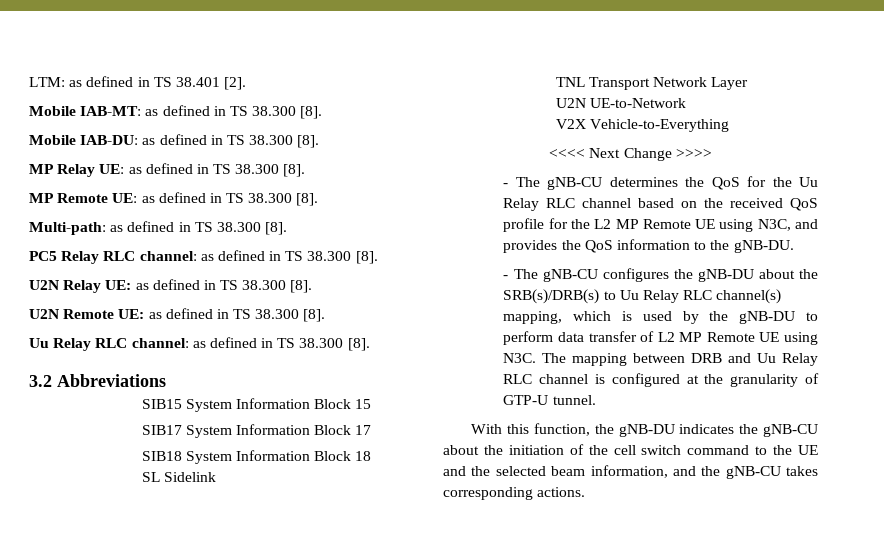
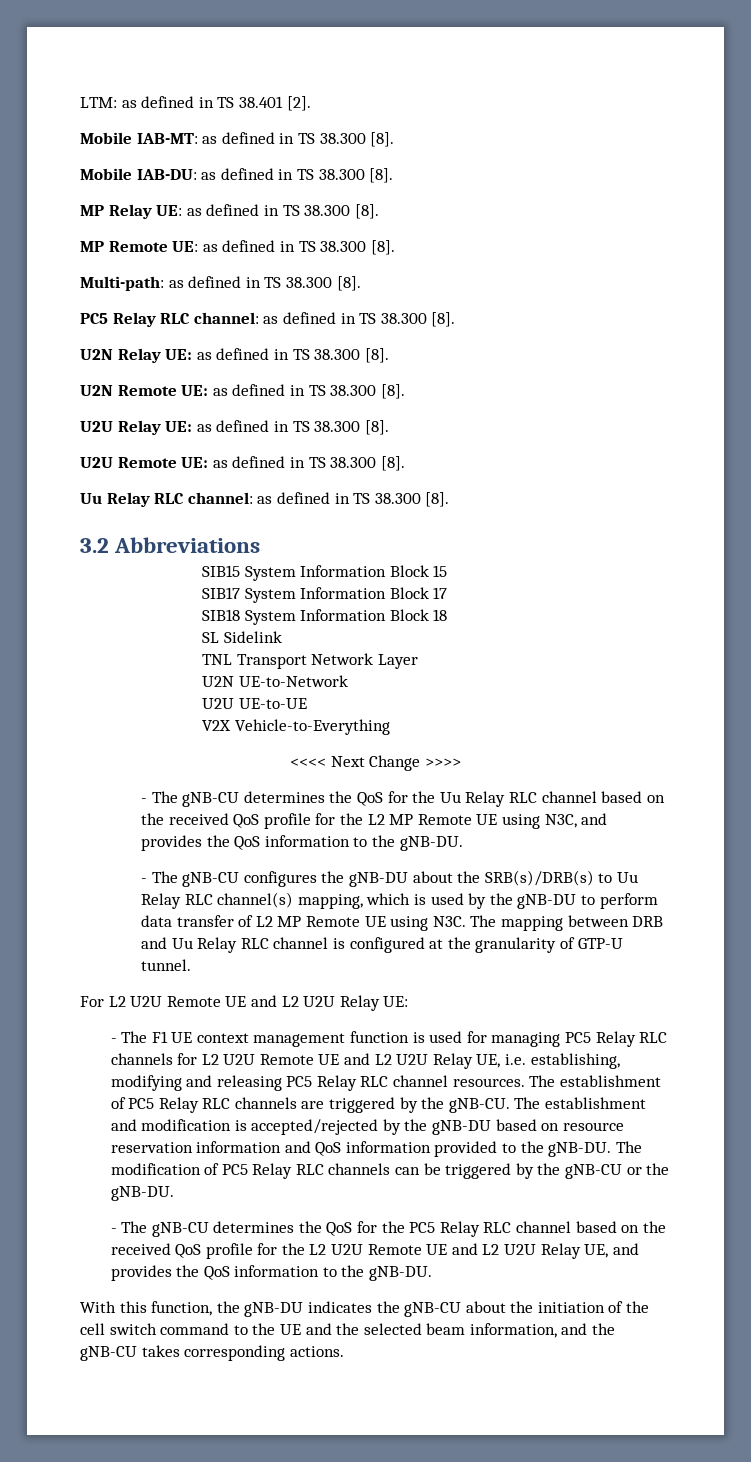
+ U2U Relay UE: as defined in TS 38.300 [8].
+ U2U Remote UE: as defined in TS 38.300 [8].
+ U2U UE-to-UE
+ For L2 U2U Remote UE and L2 U2U Relay UE:
+ - The F1 UE context management function is used for managing PC5 Relay RLC channels for L2 U2U Remote UE and L2 U2U Relay UE, i.e. establishing, modifying and releasing PC5 Relay RLC channel resources. The establishment of PC5 Relay RLC channels are triggered by the gNB-CU. The establishment and modification is accepted/rejected by the gNB-DU based on resource reservation information and QoS information provided to the gNB-DU. The modification of PC5 Relay RLC channels can be triggered by the gNB-CU or the gNB-DU.
+ - The gNB-CU determines the QoS for the PC5 Relay RLC channel based on the received QoS profile for the L2 U2U Remote UE and L2 U2U Relay UE, and provides the QoS information to the gNB-DU.

